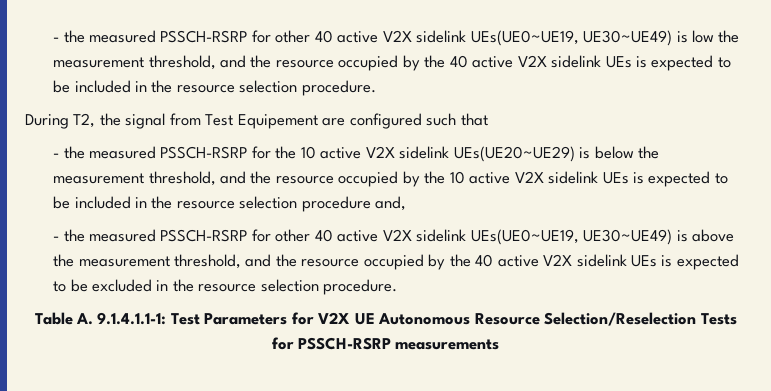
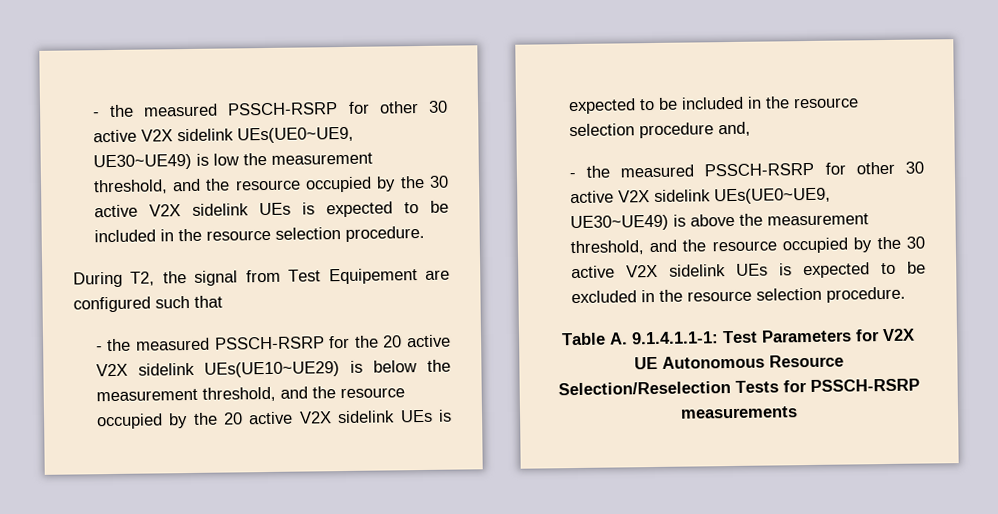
- - the measured PSSCH-RSRP for other 40 active V2X sidelink UEs(UE0~UE19, UE30~UE49) is low the measurement threshold, and the resource occupied by the 40 active V2X sidelink UEs is expected to be included in the resource selection procedure.
+ - the measured PSSCH-RSRP for other 30 active V2X sidelink UEs(UE0~UE9, UE30~UE49) is low the measurement threshold, and the resource occupied by the 30 active V2X sidelink UEs is expected to be included in the resource selection procedure.
- - the measured PSSCH-RSRP for the 10 active V2X sidelink UEs(UE20~UE29) is below the measurement threshold, and the resource occupied by the 10 active V2X sidelink UEs is expected to be included in the resource selection procedure and,
+ - the measured PSSCH-RSRP for the 20 active V2X sidelink UEs(UE10~UE29) is below the measurement threshold, and the resource occupied by the 20 active V2X sidelink UEs is expected to be included in the resource selection procedure and,
- - the measured PSSCH-RSRP for other 40 active V2X sidelink UEs(UE0~UE19, UE30~UE49) is above the measurement threshold, and the resource occupied by the 40 active V2X sidelink UEs is expected to be excluded in the resource selection procedure.
+ - the measured PSSCH-RSRP for other 30 active V2X sidelink UEs(UE0~UE9, UE30~UE49) is above the measurement threshold, and the resource occupied by the 30 active V2X sidelink UEs is expected to be excluded in the resource selection procedure.

